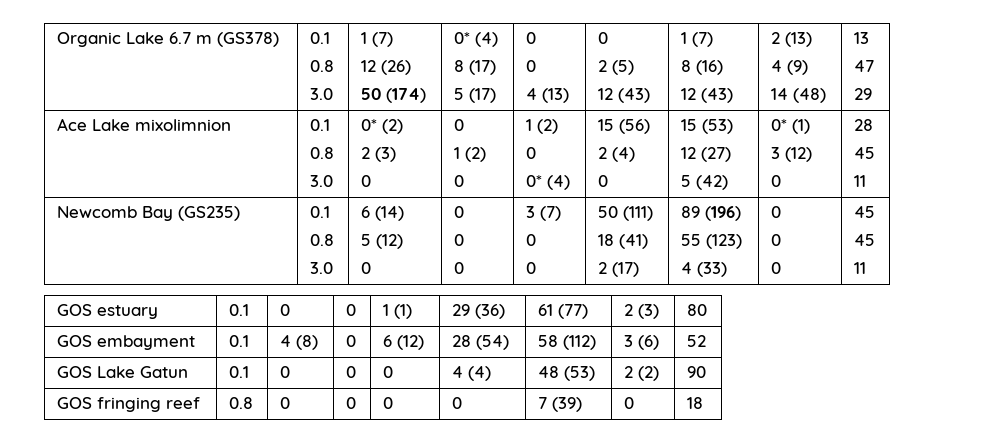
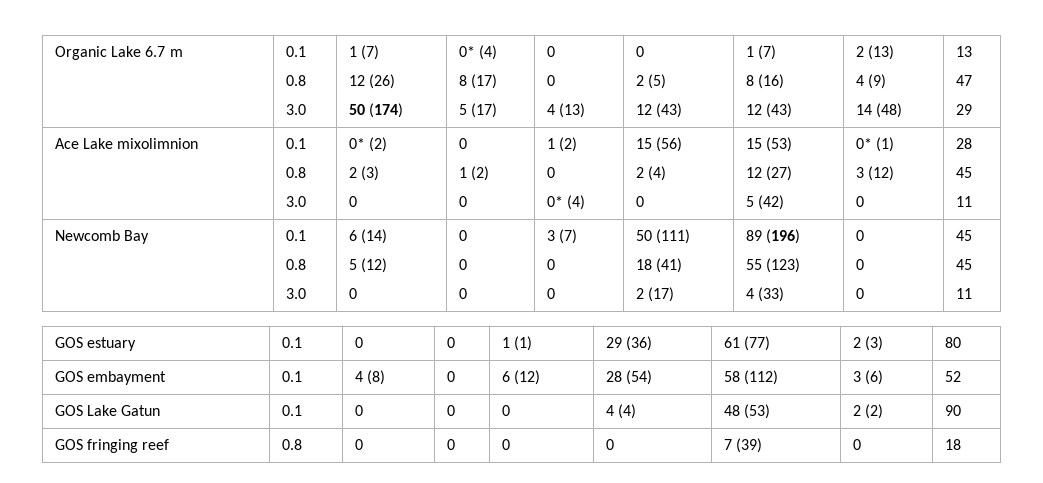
- Organic Lake 6.7 m (GS378)
+ Organic Lake 6.7 m
- Newcomb Bay (GS235) | 0.1
+ Newcomb Bay | 0.1

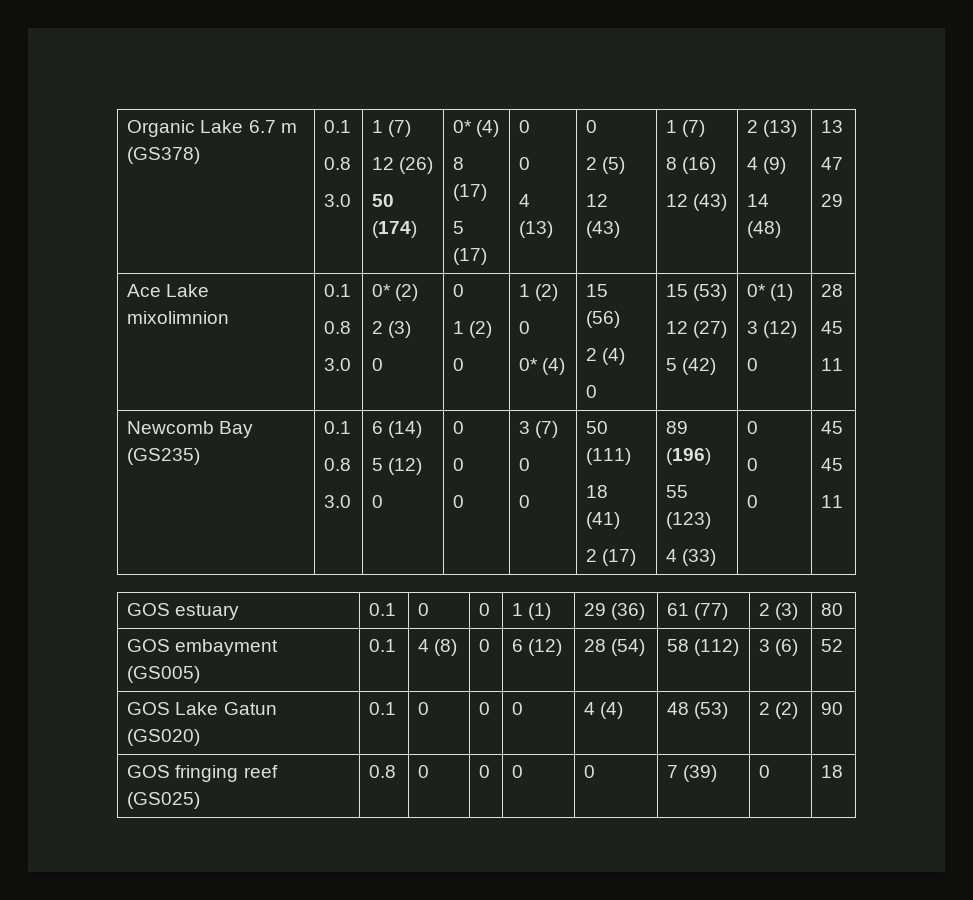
- Organic Lake 6.7 m
+ Organic Lake 6.7 m (GS378)
- Newcomb Bay | 0.1
+ Newcomb Bay (GS235) | 0.1
- GOS embayment | 0.1 | 4 (8) | 0 | 6 (12) | 28 (54) | 58 (112) | 3 (6) | 52
+ GOS embayment (GS005) | 0.1 | 4 (8) | 0 | 6 (12) | 28 (54) | 58 (112) | 3 (6) | 52
- GOS Lake Gatun | 0.1 | 0 | 0 | 0 | 4 (4) | 48 (53) | 2 (2) | 90
+ GOS Lake Gatun (GS020) | 0.1 | 0 | 0 | 0 | 4 (4) | 48 (53) | 2 (2) | 90
- GOS fringing reef | 0.8 | 0 | 0 | 0 | 0 | 7 (39) | 0 | 18
+ GOS fringing reef (GS025) | 0.8 | 0 | 0 | 0 | 0 | 7 (39) | 0 | 18

